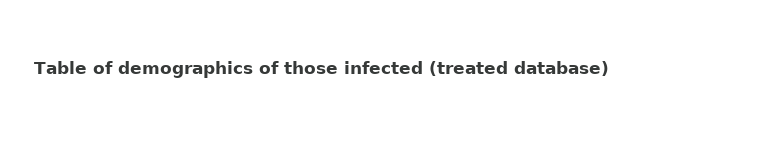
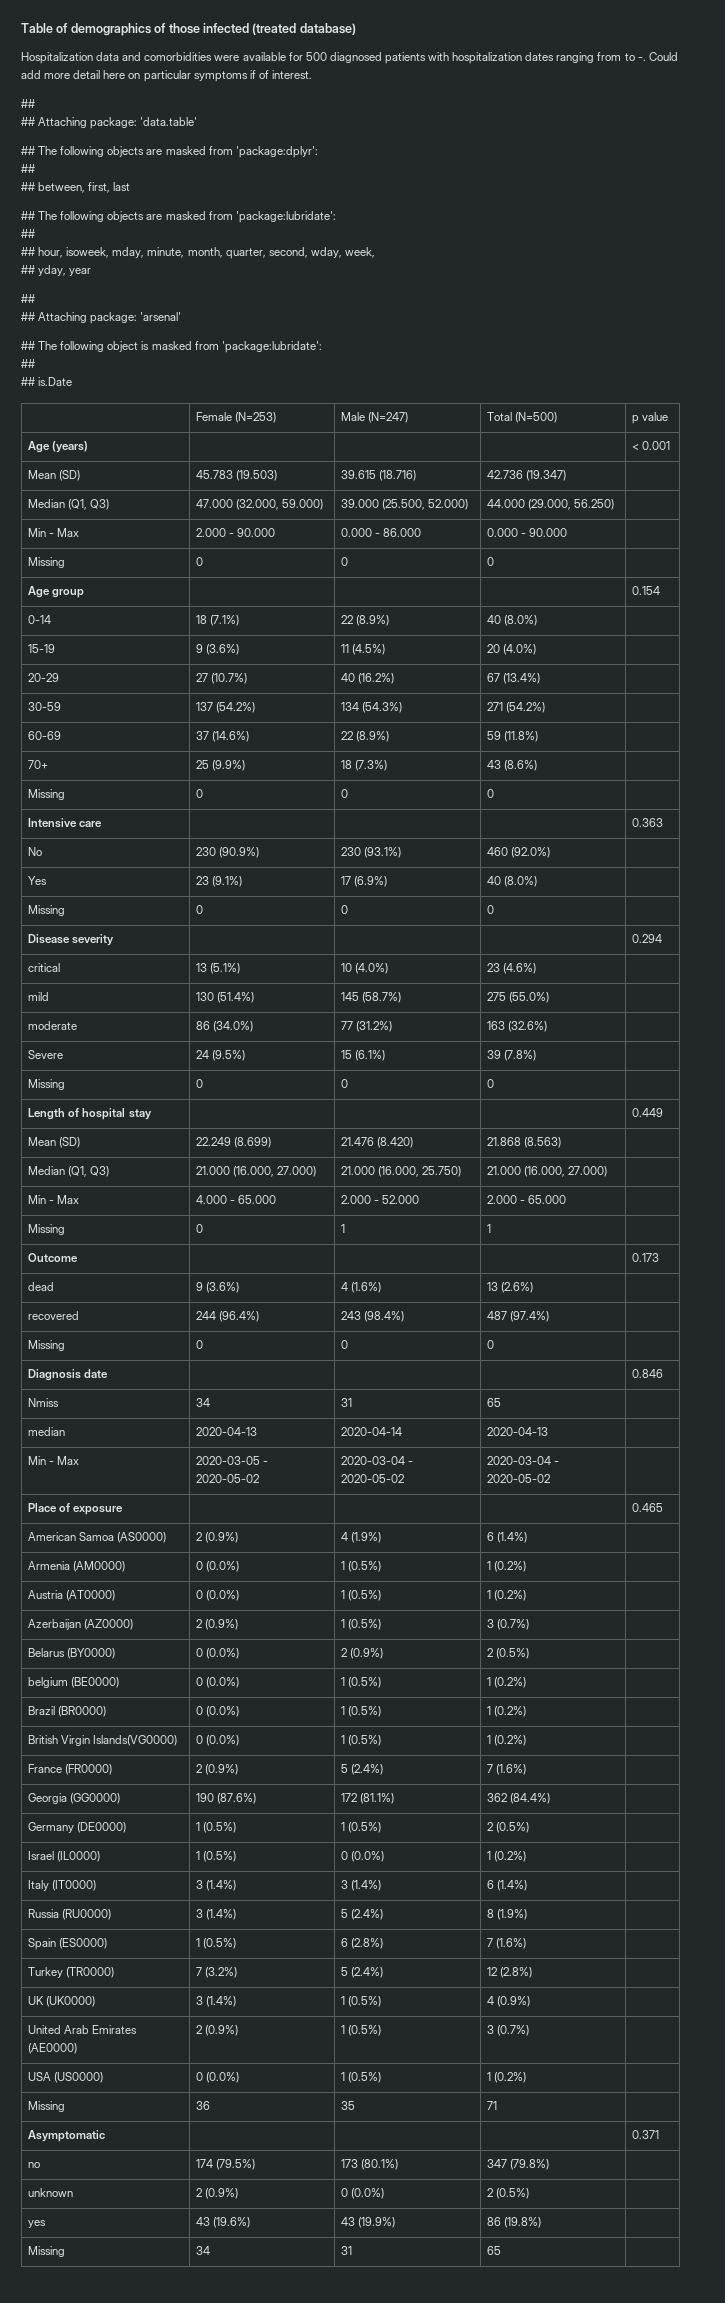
+ Hospitalization data and comorbidities were available for 500 diagnosed patients with hospitalization dates ranging from to -. Could add more detail here on particular symptoms if of interest.
+ ##
+ ## Attaching package: 'data.table'
+ ## The following objects are masked from 'package:dplyr':
+ ##
+ ## between, first, last
+ ## The following objects are masked from 'package:lubridate':
+ ##
+ ## hour, isoweek, mday, minute, month, quarter, second, wday, week,
+ ## yday, year
+ ##
+ ## Attaching package: 'arsenal'
+ ## The following object is masked from 'package:lubridate':
+ ##
+ ## is.Date
+ | Female (N=253) | Male (N=247) | Total (N=500) | p value
+ Age (years) | | | | < 0.001
+ Mean (SD) | 45.783 (19.503) | 39.615 (18.716) | 42.736 (19.347) |
+ Median (Q1, Q3) | 47.000 (32.000, 59.000) | 39.000 (25.500, 52.000) | 44.000 (29.000, 56.250) |
+ Min - Max | 2.000 - 90.000 | 0.000 - 86.000 | 0.000 - 90.000 |
+ Missing | 0 | 0 | 0 |
+ Age group | | | | 0.154
+ 0-14 | 18 (7.1%) | 22 (8.9%) | 40 (8.0%) |
+ 15-19 | 9 (3.6%) | 11 (4.5%) | 20 (4.0%) |
+ 20-29 | 27 (10.7%) | 40 (16.2%) | 67 (13.4%) |
+ 30-59 | 137 (54.2%) | 134 (54.3%) | 271 (54.2%) |
+ 60-69 | 37 (14.6%) | 22 (8.9%) | 59 (11.8%) |
+ 70+ | 25 (9.9%) | 18 (7.3%) | 43 (8.6%) |
+ Missing | 0 | 0 | 0 |
+ Intensive care | | | | 0.363
+ No | 230 (90.9%) | 230 (93.1%) | 460 (92.0%) |
+ Yes | 23 (9.1%) | 17 (6.9%) | 40 (8.0%) |
+ Missing | 0 | 0 | 0 |
+ Disease severity | | | | 0.294
+ critical | 13 (5.1%) | 10 (4.0%) | 23 (4.6%) |
+ mild | 130 (51.4%) | 145 (58.7%) | 275 (55.0%) |
+ moderate | 86 (34.0%) | 77 (31.2%) | 163 (32.6%) |
+ Severe | 24 (9.5%) | 15 (6.1%) | 39 (7.8%) |
+ Missing | 0 | 0 | 0 |
+ Length of hospital stay | | | | 0.449
+ Mean (SD) | 22.249 (8.699) | 21.476 (8.420) | 21.868 (8.563) |
+ Median (Q1, Q3) | 21.000 (16.000, 27.000) | 21.000 (16.000, 25.750) | 21.000 (16.000, 27.000) |
+ Min - Max | 4.000 - 65.000 | 2.000 - 52.000 | 2.000 - 65.000 |
+ Missing | 0 | 1 | 1 |
+ Outcome | | | | 0.173
+ dead | 9 (3.6%) | 4 (1.6%) | 13 (2.6%) |
+ recovered | 244 (96.4%) | 243 (98.4%) | 487 (97.4%) |
+ Missing | 0 | 0 | 0 |
+ Diagnosis date | | | | 0.846
+ Nmiss | 34 | 31 | 65 |
+ median | 2020-04-13 | 2020-04-14 | 2020-04-13 |
+ Min - Max | 2020-03-05 - 2020-05-02 | 2020-03-04 - 2020-05-02 | 2020-03-04 - 2020-05-02 |
+ Place of exposure | | | | 0.465
+ American Samoa (AS0000) | 2 (0.9%) | 4 (1.9%) | 6 (1.4%) |
+ Armenia (AM0000) | 0 (0.0%) | 1 (0.5%) | 1 (0.2%) |
+ Austria (AT0000) | 0 (0.0%) | 1 (0.5%) | 1 (0.2%) |
+ Azerbaijan (AZ0000) | 2 (0.9%) | 1 (0.5%) | 3 (0.7%) |
+ Belarus (BY0000) | 0 (0.0%) | 2 (0.9%) | 2 (0.5%) |
+ belgium (BE0000) | 0 (0.0%) | 1 (0.5%) | 1 (0.2%) |
+ Brazil (BR0000) | 0 (0.0%) | 1 (0.5%) | 1 (0.2%) |
+ British Virgin Islands(VG0000) | 0 (0.0%) | 1 (0.5%) | 1 (0.2%) |
+ France (FR0000) | 2 (0.9%) | 5 (2.4%) | 7 (1.6%) |
+ Georgia (GG0000) | 190 (87.6%) | 172 (81.1%) | 362 (84.4%) |
+ Germany (DE0000) | 1 (0.5%) | 1 (0.5%) | 2 (0.5%) |
+ Israel (IL0000) | 1 (0.5%) | 0 (0.0%) | 1 (0.2%) |
+ Italy (IT0000) | 3 (1.4%) | 3 (1.4%) | 6 (1.4%) |
+ Russia (RU0000) | 3 (1.4%) | 5 (2.4%) | 8 (1.9%) |
+ Spain (ES0000) | 1 (0.5%) | 6 (2.8%) | 7 (1.6%) |
+ Turkey (TR0000) | 7 (3.2%) | 5 (2.4%) | 12 (2.8%) |
+ UK (UK0000) | 3 (1.4%) | 1 (0.5%) | 4 (0.9%) |
+ United Arab Emirates (AE0000) | 2 (0.9%) | 1 (0.5%) | 3 (0.7%) |
+ USA (US0000) | 0 (0.0%) | 1 (0.5%) | 1 (0.2%) |
+ Missing | 36 | 35 | 71 |
+ Asymptomatic | | | | 0.371
+ no | 174 (79.5%) | 173 (80.1%) | 347 (79.8%) |
+ unknown | 2 (0.9%) | 0 (0.0%) | 2 (0.5%) |
+ yes | 43 (19.6%) | 43 (19.9%) | 86 (19.8%) |
+ Missing | 34 | 31 | 65 |

